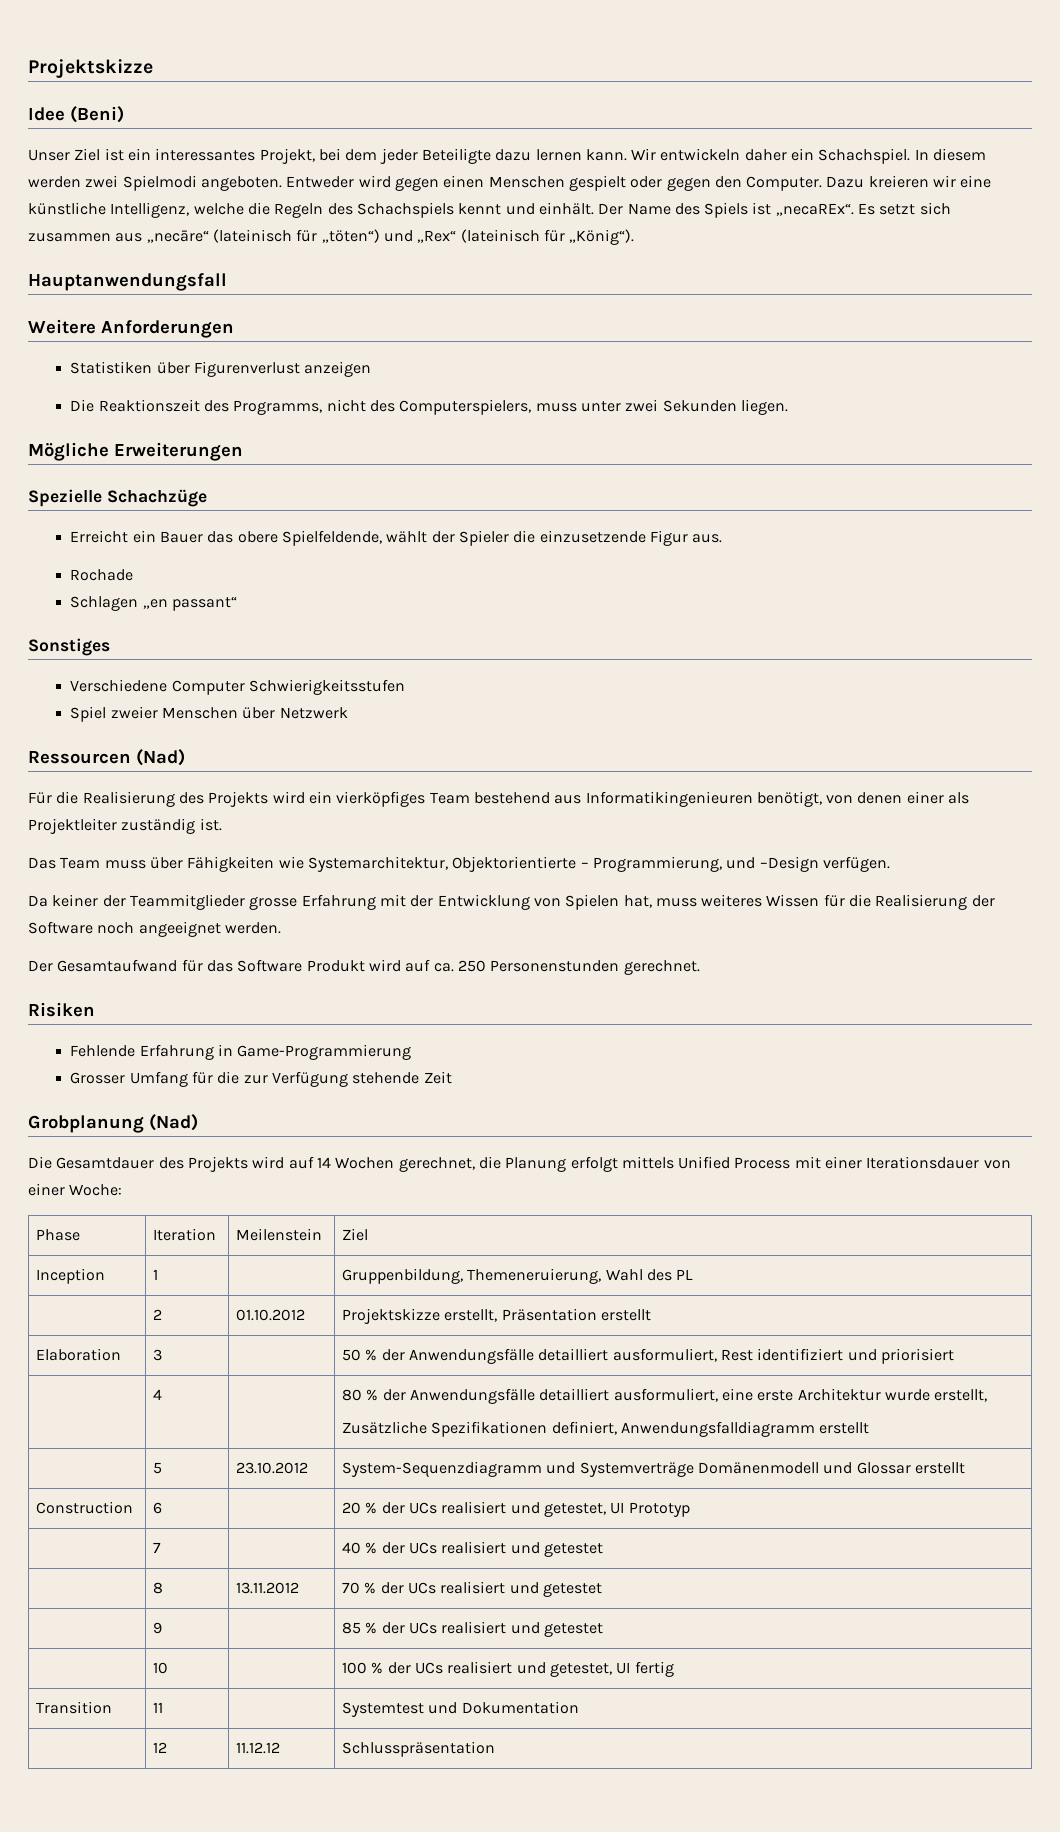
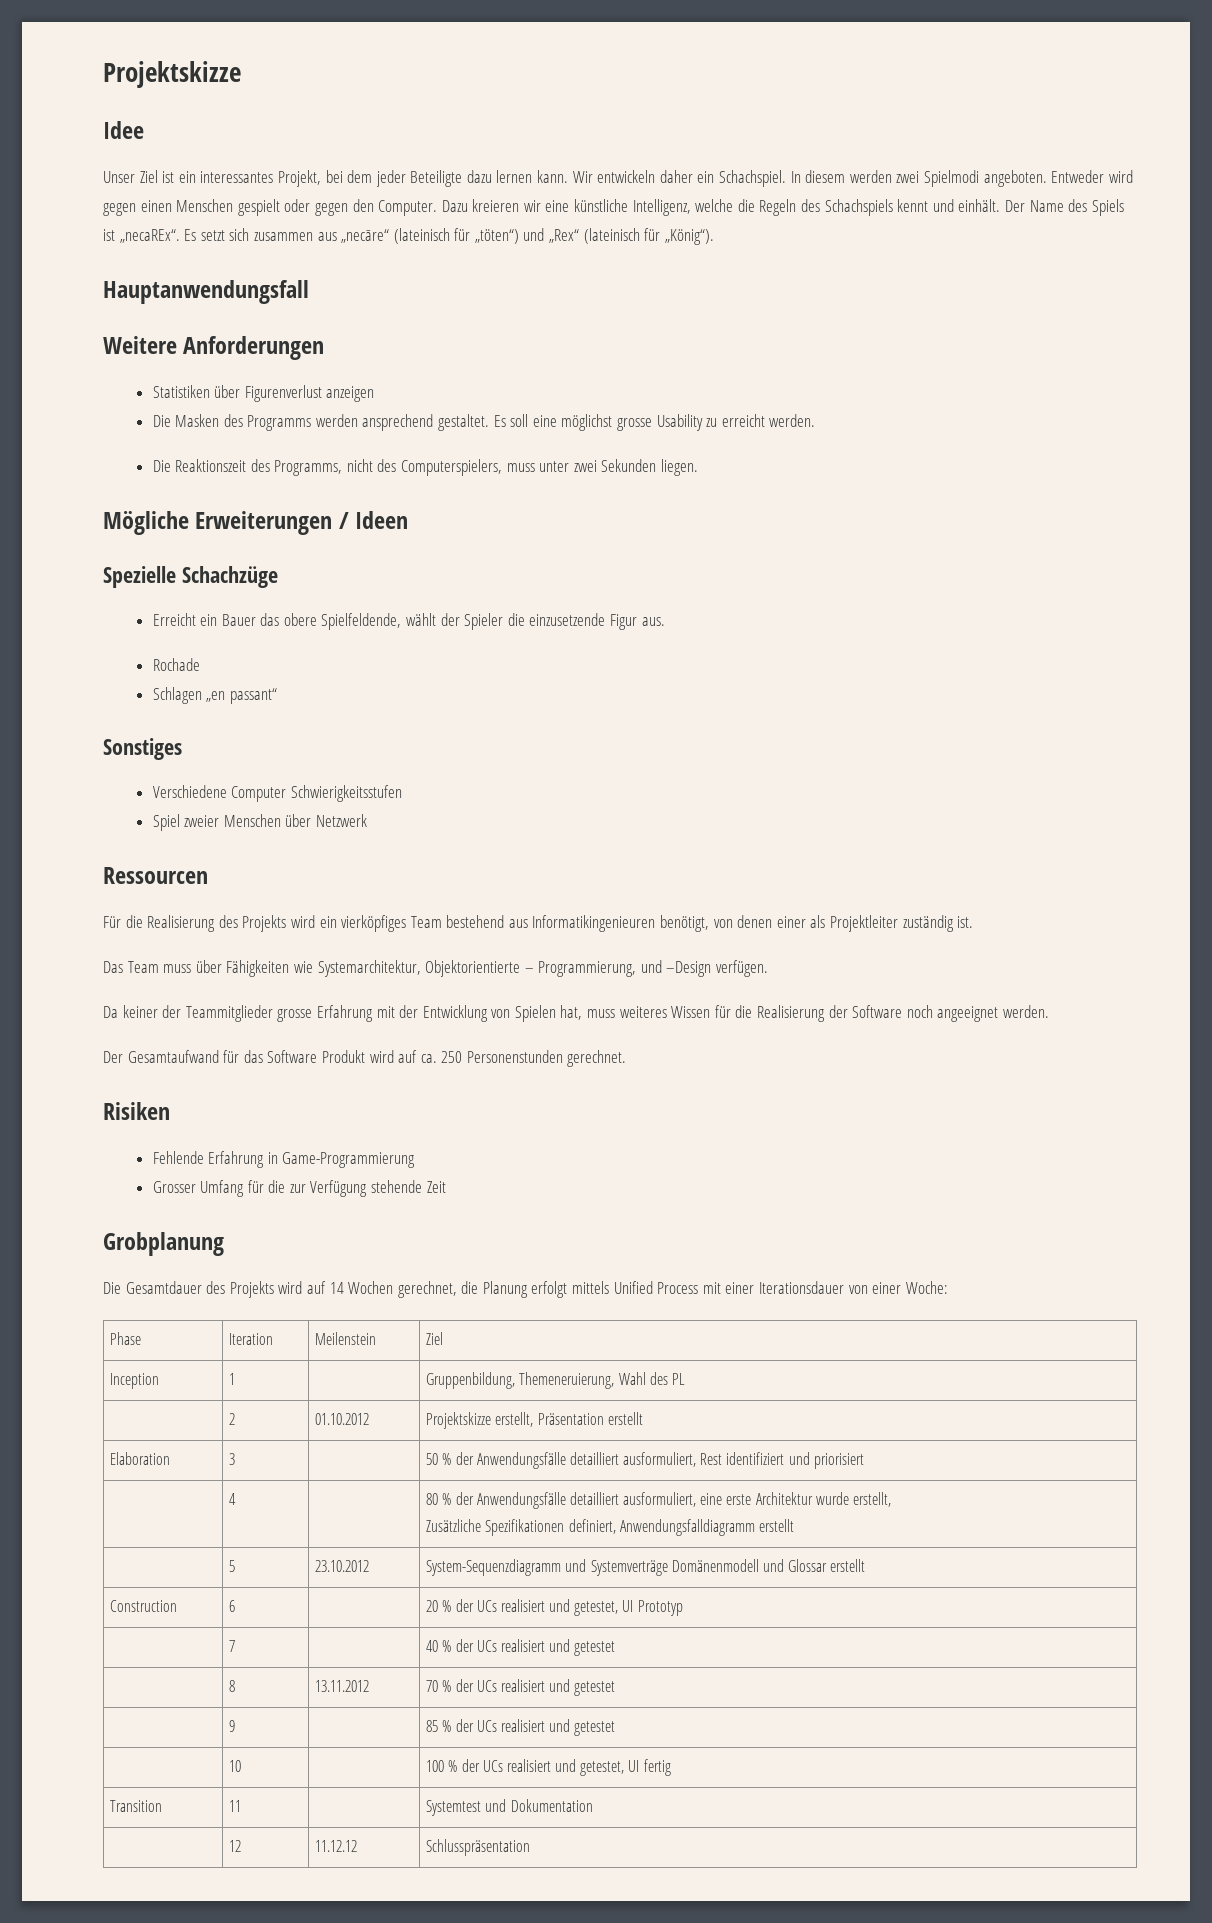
- Idee (Beni)
+ Idee
+ Die Masken des Programms werden ansprechend gestaltet. Es soll eine möglichst grosse Usability zu erreicht werden.
- Mögliche Erweiterungen
+ Mögliche Erweiterungen / Ideen
- Ressourcen (Nad)
+ Ressourcen
- Grobplanung (Nad)
+ Grobplanung

